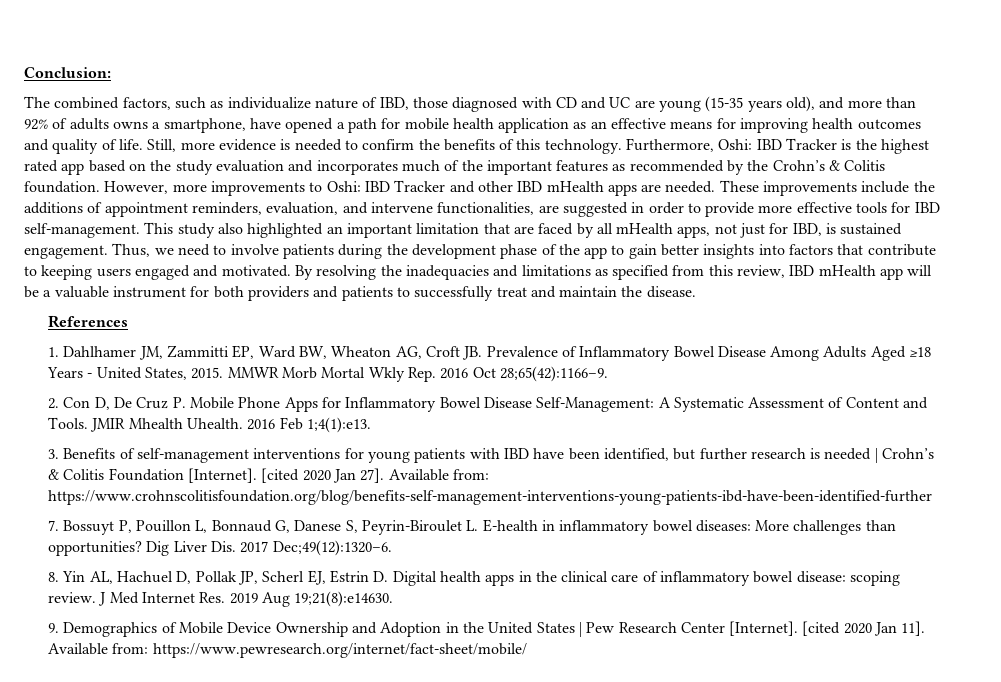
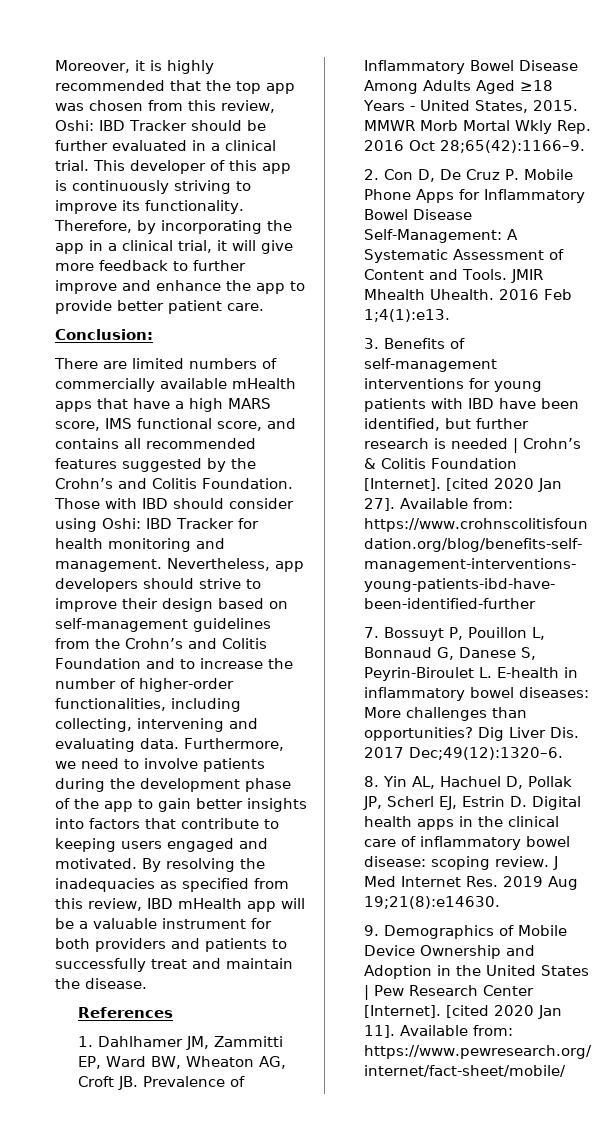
+ Moreover, it is highly recommended that the top app was chosen from this review, Oshi: IBD Tracker should be further evaluated in a clinical trial. This developer of this app is continuously striving to improve its functionality. Therefore, by incorporating the app in a clinical trial, it will give more feedback to further improve and enhance the app to provide better patient care.
  Conclusion:
- The combined factors, such as individualize nature of IBD, those diagnosed with CD and UC are young (15-35 years old), and more than 92% of adults owns a smartphone, have opened a path for mobile health application as an effective means for improving health outcomes and quality of life. Still, more evidence is needed to confirm the benefits of this technology. Furthermore, Oshi: IBD Tracker is the highest rated app based on the study evaluation and incorporates much of the important features as recommended by the Crohn’s & Colitis foundation. However, more improvements to Oshi: IBD Tracker and other IBD mHealth apps are needed. These improvements include the additions of appointment reminders, evaluation, and intervene functionalities, are suggested in order to provide more effective tools for IBD self-management. This study also highlighted an important limitation that are faced by all mHealth apps, not just for IBD, is sustained engagement. Thus, we need to involve patients during the development phase of the app to gain better insights into factors that contribute to keeping users engaged and motivated.
+ There are limited numbers of commercially available mHealth apps that have a high MARS score, IMS functional score, and contains all recommended features suggested by the Crohn’s and Colitis Foundation. Those with IBD should consider using Oshi: IBD Tracker for health monitoring and management. Nevertheless, app developers should strive to improve their design based on self-management guidelines from the Crohn’s and Colitis Foundation and to increase the number of higher-order functionalities, including collecting, intervening and evaluating data. Furthermore, we need to involve patients during the development phase of the app to gain better insights into factors that contribute to keeping users engaged and motivated.
- By resolving the inadequacies and limitations as specified from this review, IBD mHealth app will be a valuable instrument for both providers and patients to successfully treat and maintain the disease.
+ By resolving the inadequacies as specified from this review, IBD mHealth app will be a valuable instrument for both providers and patients to successfully treat and maintain the disease.

